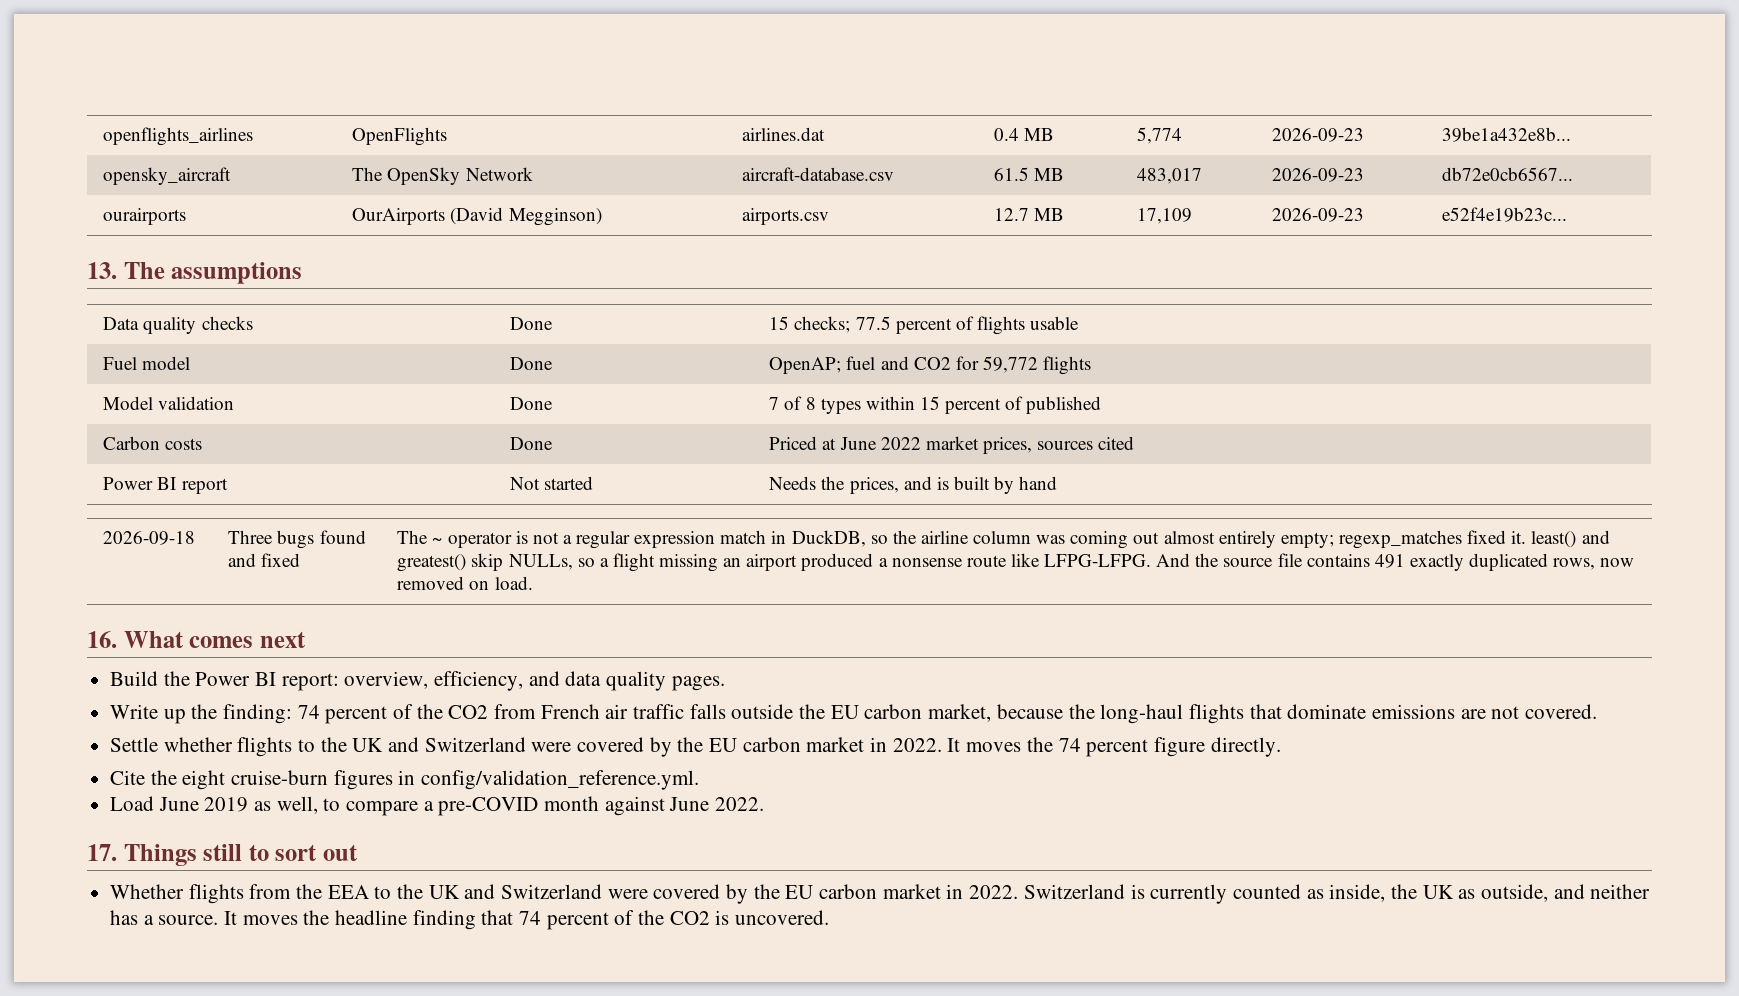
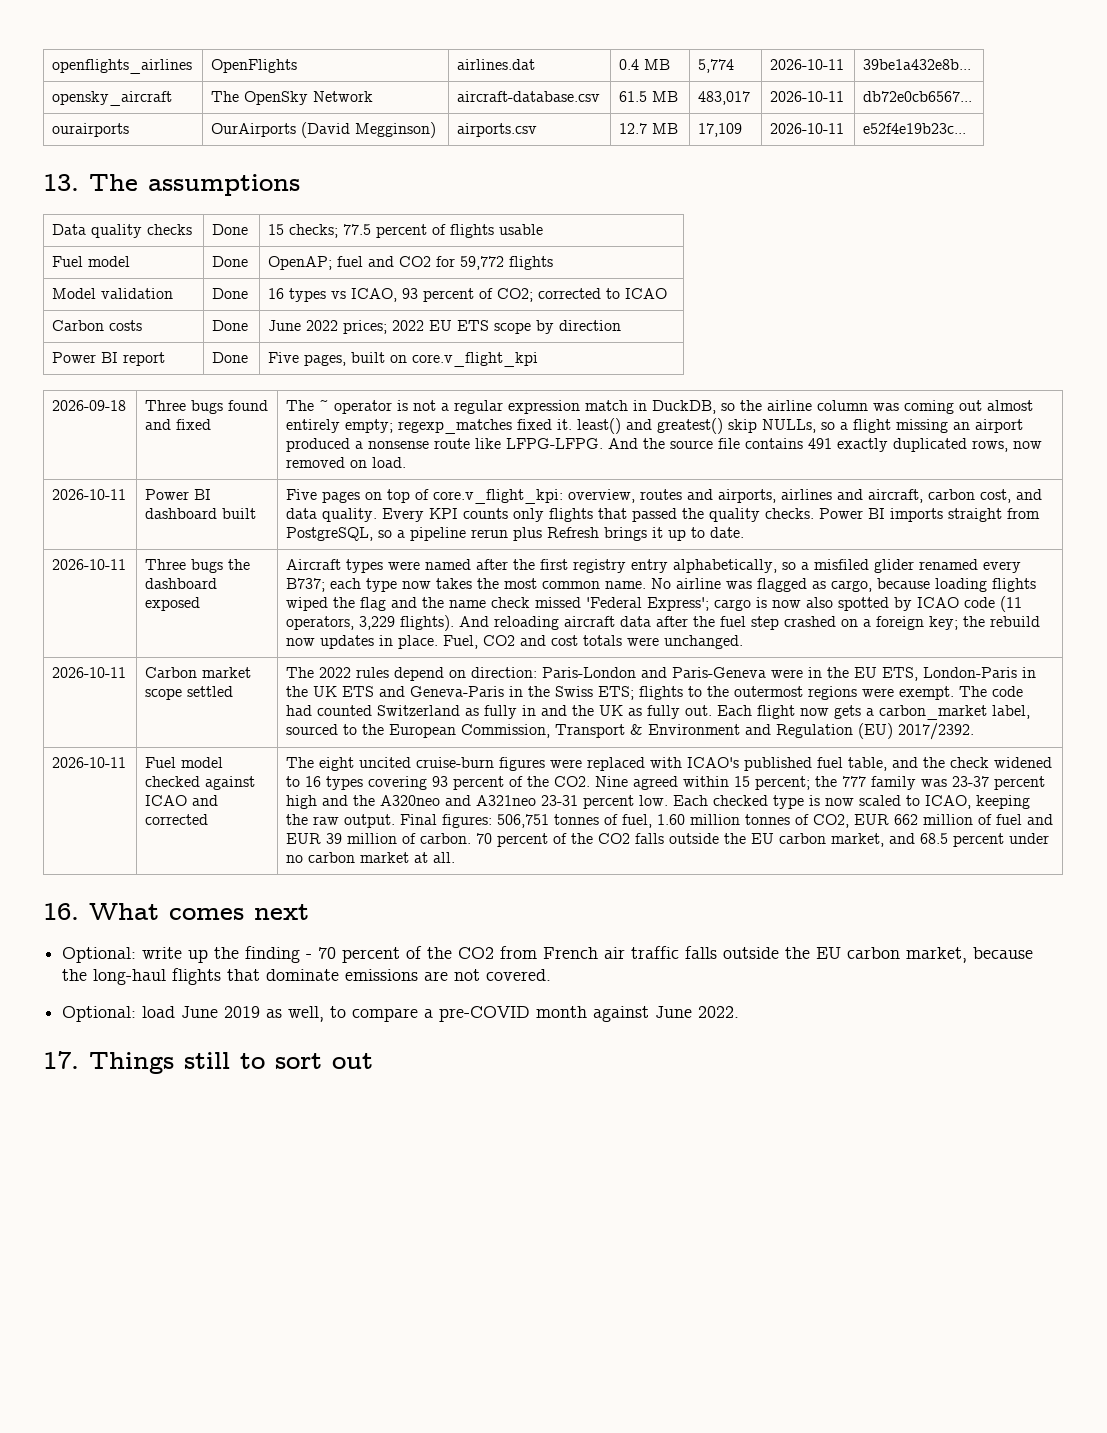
- openflights_airlines | OpenFlights | airlines.dat | 0.4 MB | 5,774 | 2026-09-23 | 39be1a432e8b...
+ openflights_airlines | OpenFlights | airlines.dat | 0.4 MB | 5,774 | 2026-10-11 | 39be1a432e8b...
- opensky_aircraft | The OpenSky Network | aircraft-database.csv | 61.5 MB | 483,017 | 2026-09-23 | db72e0cb6567...
+ opensky_aircraft | The OpenSky Network | aircraft-database.csv | 61.5 MB | 483,017 | 2026-10-11 | db72e0cb6567...
- ourairports | OurAirports (David Megginson) | airports.csv | 12.7 MB | 17,109 | 2026-09-23 | e52f4e19b23c...
+ ourairports | OurAirports (David Megginson) | airports.csv | 12.7 MB | 17,109 | 2026-10-11 | e52f4e19b23c...
- Model validation | Done | 7 of 8 types within 15 percent of published
- Carbon costs | Done | Priced at June 2022 market prices, sources cited
- Power BI report | Not started | Needs the prices, and is built by hand
+ Model validation | Done | 16 types vs ICAO, 93 percent of CO2; corrected to ICAO
+ Carbon costs | Done | June 2022 prices; 2022 EU ETS scope by direction
+ Power BI report | Done | Five pages, built on core.v_flight_kpi
+ 2026-10-11 | Power BI dashboard built | Five pages on top of core.v_flight_kpi: overview, routes and airports, airlines and aircraft, carbon cost, and data quality. Every KPI counts only flights that passed the quality checks. Power BI imports straight from PostgreSQL, so a pipeline rerun plus Refresh brings it up to date.
+ 2026-10-11 | Three bugs the dashboard exposed | Aircraft types were named after the first registry entry alphabetically, so a misfiled glider renamed every B737; each type now takes the most common name. No airline was flagged as cargo, because loading flights wiped the flag and the name check missed 'Federal Express'; cargo is now also spotted by ICAO code (11 operators, 3,229 flights). And reloading aircraft data after the fuel step crashed on a foreign key; the rebuild now updates in place. Fuel, CO2 and cost totals were unchanged.
+ 2026-10-11 | Carbon market scope settled | The 2022 rules depend on direction: Paris-London and Paris-Geneva were in the EU ETS, London-Paris in the UK ETS and Geneva-Paris in the Swiss ETS; flights to the outermost regions were exempt. The code had counted Switzerland as fully in and the UK as fully out. Each flight now gets a carbon_market label, sourced to the European Commission, Transport & Environment and Regulation (EU) 2017/2392.
+ 2026-10-11 | Fuel model checked against ICAO and corrected | The eight uncited cruise-burn figures were replaced with ICAO's published fuel table, and the check widened to 16 types covering 93 percent of the CO2. Nine agreed within 15 percent; the 777 family was 23-37 percent high and the A320neo and A321neo 23-31 percent low. Each checked type is now scaled to ICAO, keeping the raw output. Final figures: 506,751 tonnes of fuel, 1.60 million tonnes of CO2, EUR 662 million of fuel and EUR 39 million of carbon. 70 percent of the CO2 falls outside the EU carbon market, and 68.5 percent under no carbon market at all.
  16. What comes next
- Build the Power BI report: overview, efficiency, and data quality pages.
- Write up the finding: 74 percent of the CO2 from French air traffic falls outside the EU carbon market, because the long-haul flights that dominate emissions are not covered.
+ Optional: write up the finding - 70 percent of the CO2 from French air traffic falls outside the EU carbon market, because the long-haul flights that dominate emissions are not covered.
- Settle whether flights to the UK and Switzerland were covered by the EU carbon market in 2022. It moves the 74 percent figure directly.
- Cite the eight cruise-burn figures in config/validation_reference.yml.
- Load June 2019 as well, to compare a pre-COVID month against June 2022.
+ Optional: load June 2019 as well, to compare a pre-COVID month against June 2022.
- Whether flights from the EEA to the UK and Switzerland were covered by the EU carbon market in 2022. Switzerland is currently counted as inside, the UK as outside, and neither has a source. It moves the headline finding that 74 percent of the CO2 is uncovered.

